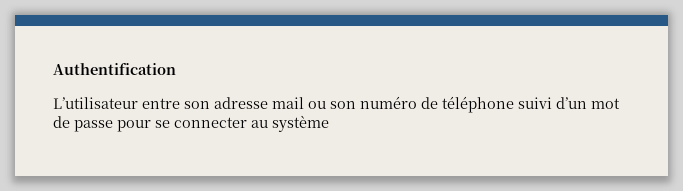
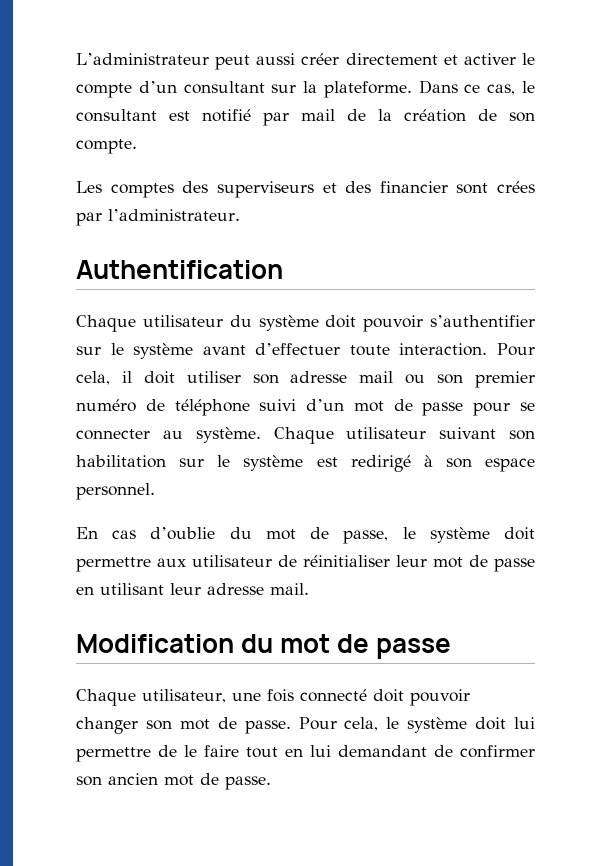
+ L’administrateur peut aussi créer directement et activer le compte d’un consultant sur la plateforme. Dans ce cas, le consultant est notifié par mail de la création de son compte.
+ Les comptes des superviseurs et des financier sont crées par l’administrateur.
  Authentification
- L’utilisateur entre son adresse mail ou son numéro de téléphone suivi d’un mot de passe pour se connecter au système
+ Chaque utilisateur du système doit pouvoir s’authentifier sur le système avant d’effectuer toute interaction. Pour cela, il doit utiliser son adresse mail ou son premier numéro de téléphone suivi d’un mot de passe pour se connecter au système. Chaque utilisateur suivant son habilitation sur le système est redirigé à son espace personnel.
+ En cas d’oublie du mot de passe, le système doit permettre aux utilisateur de réinitialiser leur mot de passe en utilisant leur adresse mail.
+ Modification du mot de passe
+ Chaque utilisateur, une fois connecté doit pouvoir changer son mot de passe. Pour cela, le système doit lui permettre de le faire tout en lui demandant de confirmer son ancien mot de passe.

